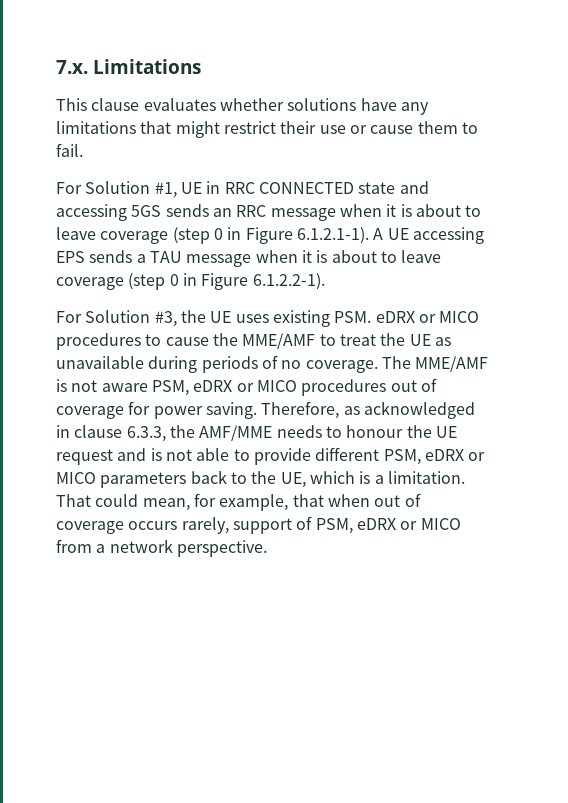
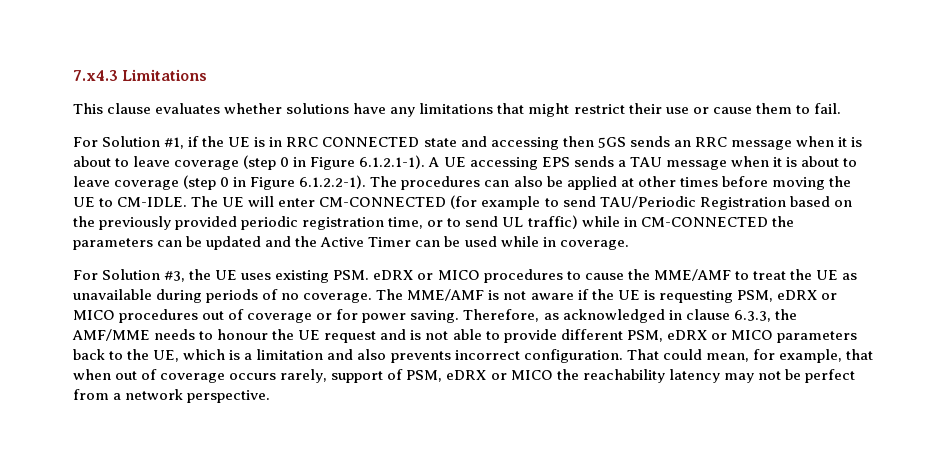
- 7.x. Limitations
+ 7.x4.3 Limitations
- For Solution #1, UE in RRC CONNECTED state and accessing 5GS sends an RRC message when it is about to leave coverage (step 0 in Figure 6.1.2.1-1). A UE accessing EPS sends a TAU message when it is about to leave coverage (step 0 in Figure 6.1.2.2-1).
+ For Solution #1, if the UE is in RRC CONNECTED state and accessing then 5GS sends an RRC message when it is about to leave coverage (step 0 in Figure 6.1.2.1-1). A UE accessing EPS sends a TAU message when it is about to leave coverage (step 0 in Figure 6.1.2.2-1). The procedures can also be applied at other times before moving the UE to CM-IDLE. The UE will enter CM-CONNECTED (for example to send TAU/Periodic Registration based on the previously provided periodic registration time, or to send UL traffic) while in CM-CONNECTED the parameters can be updated and the Active Timer can be used while in coverage.
- The MME/AMF is not aware PSM, eDRX or MICO procedures out of coverage for power saving.
+ The MME/AMF is not aware if the UE is requesting PSM, eDRX or MICO procedures out of coverage or for power saving.
- Therefore, as acknowledged in clause 6.3.3, the AMF/MME needs to honour the UE request and is not able to provide different PSM, eDRX or MICO parameters back to the UE, which is a limitation.
+ Therefore, as acknowledged in clause 6.3.3, the AMF/MME needs to honour the UE request and is not able to provide different PSM, eDRX or MICO parameters back to the UE, which is a limitation and also prevents incorrect configuration.
- That could mean, for example, that when out of coverage occurs rarely, support of PSM, eDRX or MICO from a network perspective.
+ That could mean, for example, that when out of coverage occurs rarely, support of PSM, eDRX or MICO the reachability latency may not be perfect from a network perspective.

